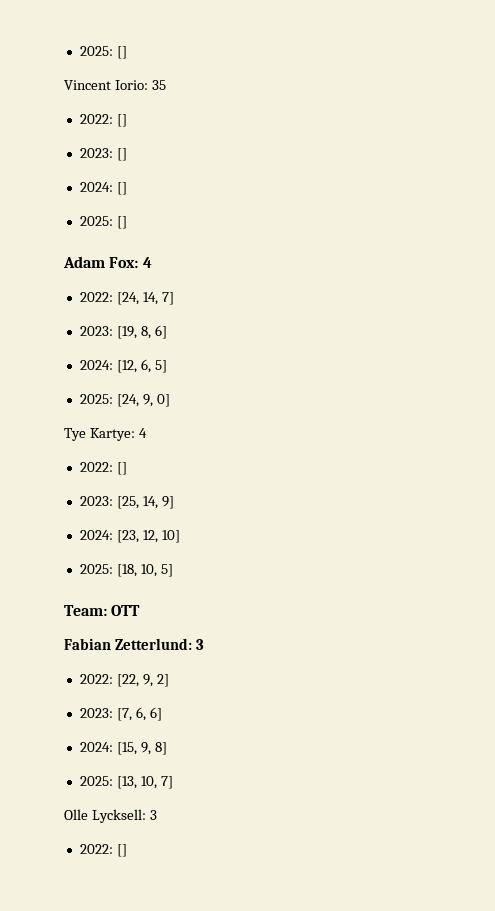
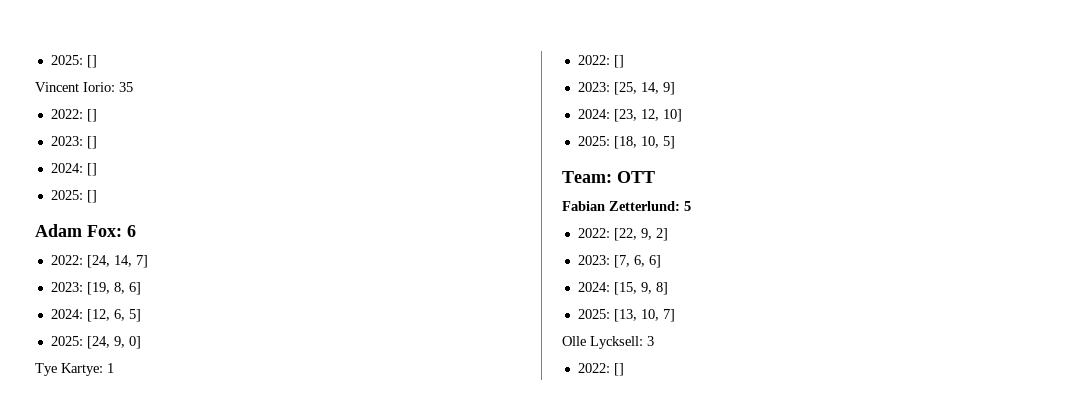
- Adam Fox: 4
+ Adam Fox: 6
- Tye Kartye: 4
+ Tye Kartye: 1
- Fabian Zetterlund: 3
+ Fabian Zetterlund: 5

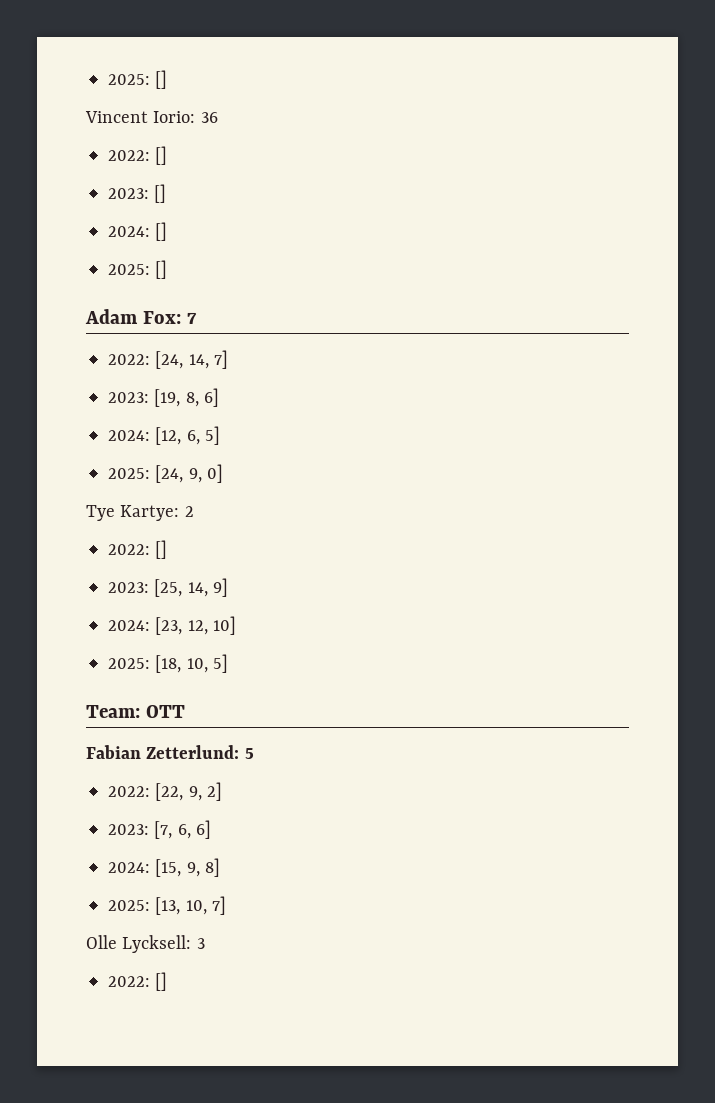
- Vincent Iorio: 35
+ Vincent Iorio: 36
- Adam Fox: 6
+ Adam Fox: 7
- Tye Kartye: 1
+ Tye Kartye: 2

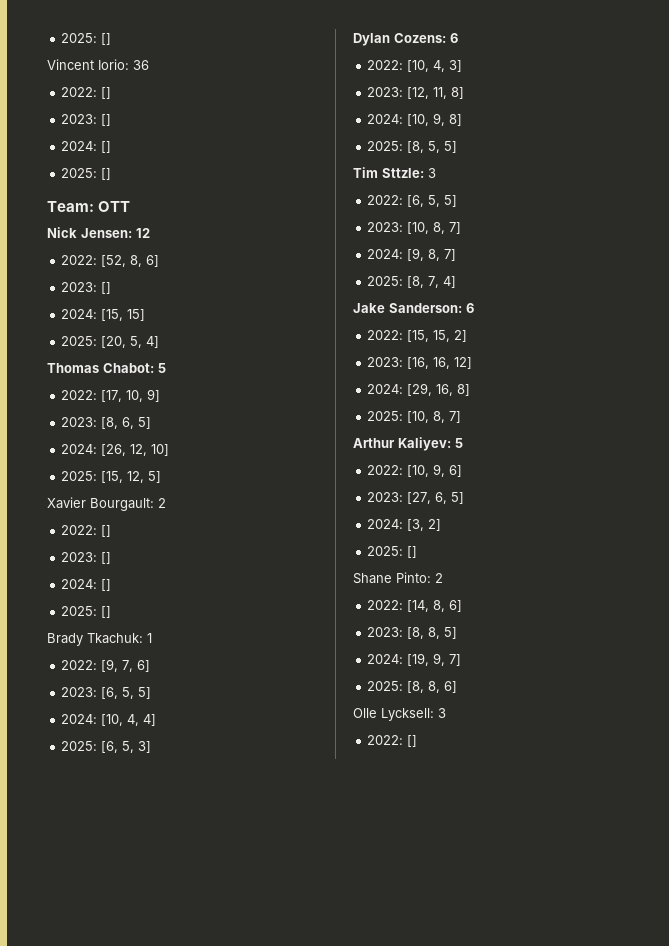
- Adam Fox: 7
- 2022: [24, 14, 7]
- 2023: [19, 8, 6]
- 2024: [12, 6, 5]
- 2025: [24, 9, 0]
- Tye Kartye: 2
+ Team: OTT
+ Nick Jensen: 12
+ 2022: [52, 8, 6]
+ 2023: []
+ 2024: [15, 15]
+ 2025: [20, 5, 4]
+ Thomas Chabot: 5
+ 2022: [17, 10, 9]
+ 2023: [8, 6, 5]
+ 2024: [26, 12, 10]
+ 2025: [15, 12, 5]
+ Xavier Bourgault: 2
  2022: []
- 2023: [25, 14, 9]
- 2024: [23, 12, 10]
- 2025: [18, 10, 5]
- Team: OTT
- Fabian Zetterlund: 5
- 2022: [22, 9, 2]
- 2023: [7, 6, 6]
- 2024: [15, 9, 8]
+ 2023: []
+ 2024: []
+ 2025: []
+ Brady Tkachuk: 1
+ 2022: [9, 7, 6]
+ 2023: [6, 5, 5]
+ 2024: [10, 4, 4]
+ 2025: [6, 5, 3]
+ Dylan Cozens: 6
+ 2022: [10, 4, 3]
+ 2023: [12, 11, 8]
+ 2024: [10, 9, 8]
- 2025: [13, 10, 7]
+ 2025: [8, 5, 5]
+ Tim Sttzle: 3
+ 2022: [6, 5, 5]
+ 2023: [10, 8, 7]
+ 2024: [9, 8, 7]
+ 2025: [8, 7, 4]
+ Jake Sanderson: 6
+ 2022: [15, 15, 2]
+ 2023: [16, 16, 12]
+ 2024: [29, 16, 8]
+ 2025: [10, 8, 7]
+ Arthur Kaliyev: 5
+ 2022: [10, 9, 6]
+ 2023: [27, 6, 5]
+ 2024: [3, 2]
+ 2025: []
+ Shane Pinto: 2
+ 2022: [14, 8, 6]
+ 2023: [8, 8, 5]
+ 2024: [19, 9, 7]
+ 2025: [8, 8, 6]

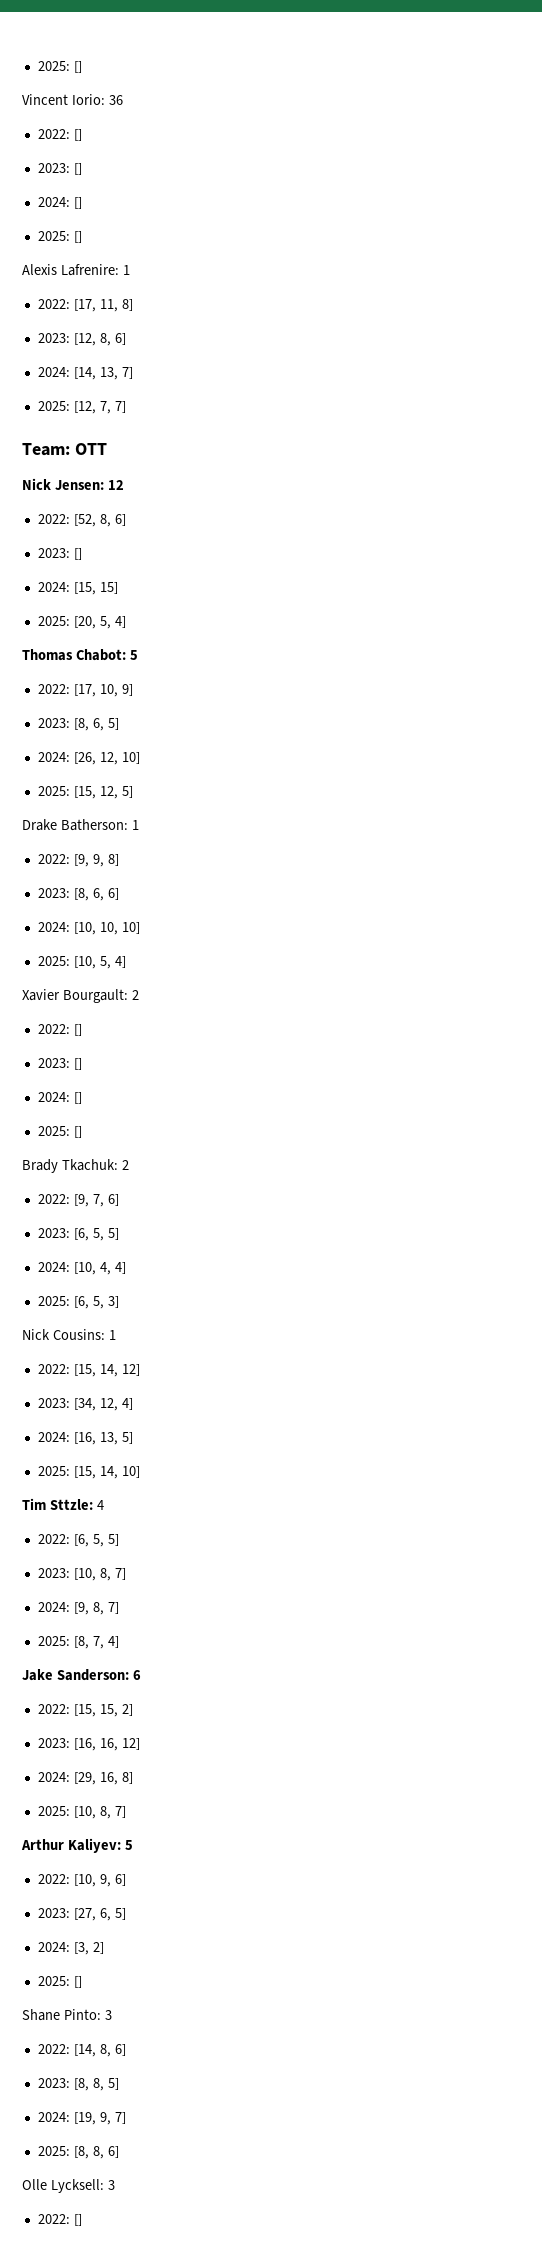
+ Alexis Lafrenire: 1
+ 2022: [17, 11, 8]
+ 2023: [12, 8, 6]
+ 2024: [14, 13, 7]
+ 2025: [12, 7, 7]
+ Drake Batherson: 1
+ 2022: [9, 9, 8]
+ 2023: [8, 6, 6]
+ 2024: [10, 10, 10]
+ 2025: [10, 5, 4]
- Brady Tkachuk: 1
+ Brady Tkachuk: 2
- Dylan Cozens: 6
- 2022: [10, 4, 3]
- 2023: [12, 11, 8]
- 2024: [10, 9, 8]
- 2025: [8, 5, 5]
+ Nick Cousins: 1
+ 2022: [15, 14, 12]
+ 2023: [34, 12, 4]
+ 2024: [16, 13, 5]
+ 2025: [15, 14, 10]
- Tim Sttzle: 3
+ Tim Sttzle: 4
- Shane Pinto: 2
+ Shane Pinto: 3

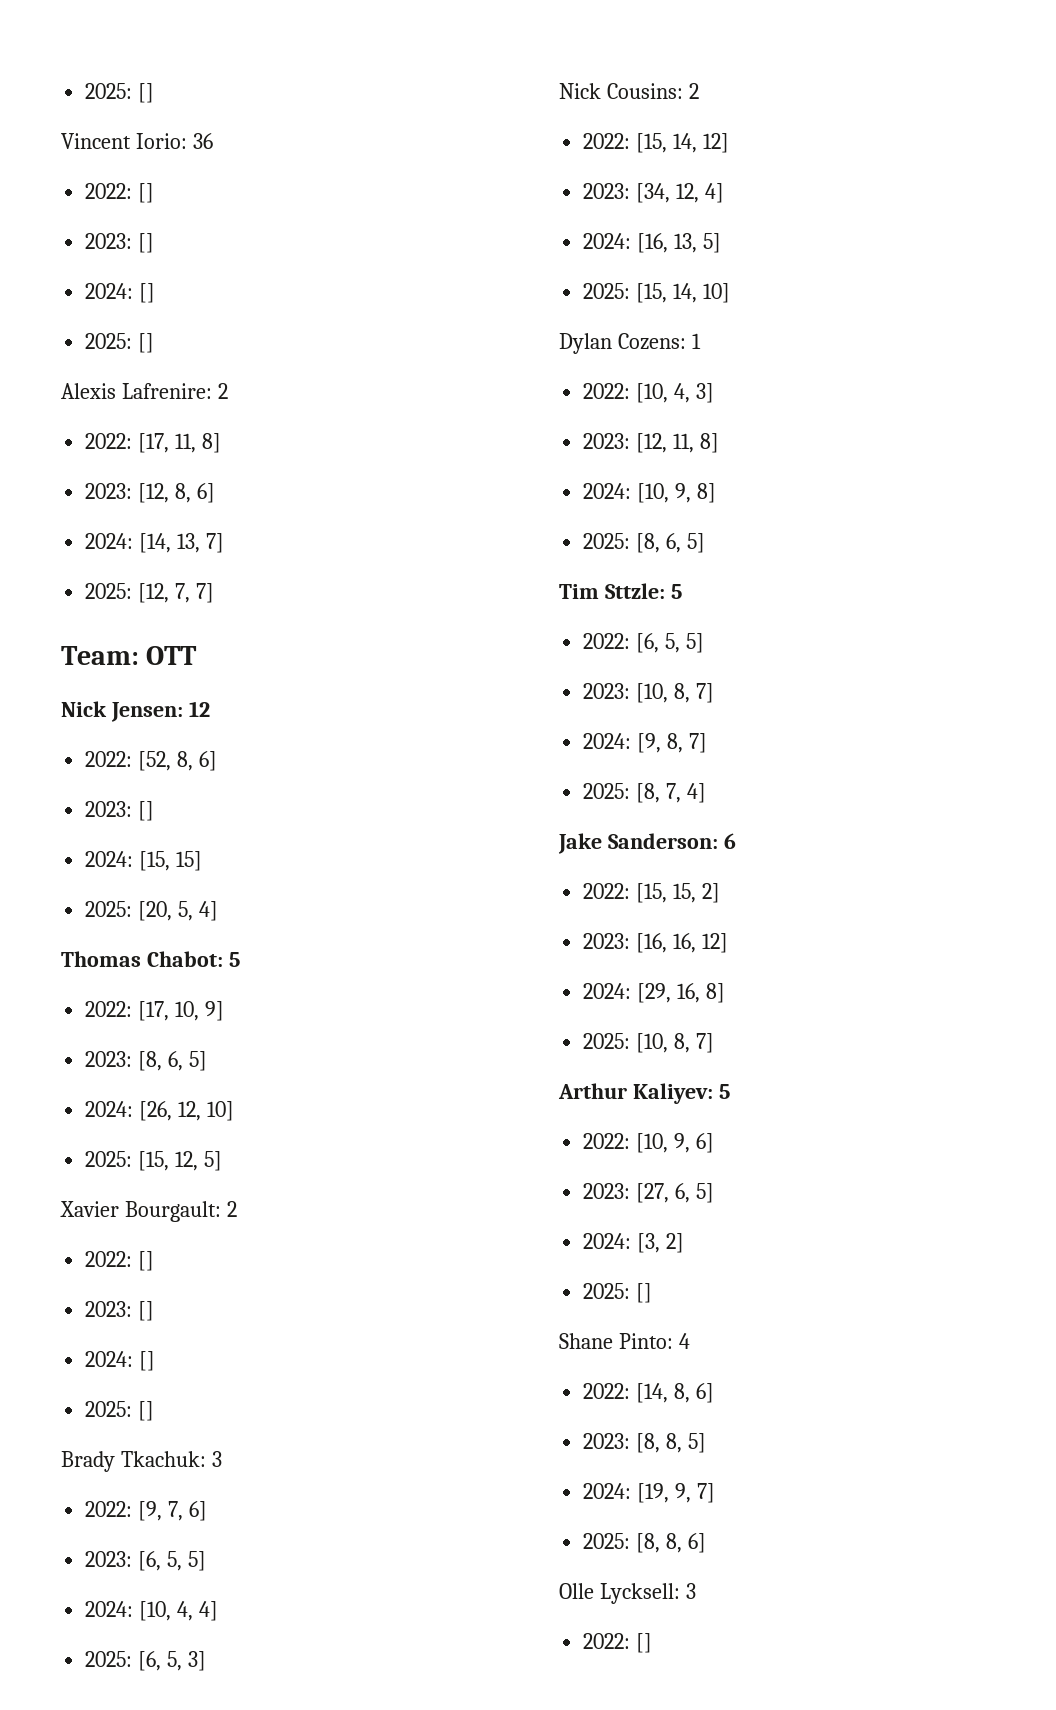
- Alexis Lafrenire: 1
+ Alexis Lafrenire: 2
- Drake Batherson: 1
- 2022: [9, 9, 8]
- 2023: [8, 6, 6]
- 2024: [10, 10, 10]
- 2025: [10, 5, 4]
- Brady Tkachuk: 2
+ Brady Tkachuk: 3
- Nick Cousins: 1
+ Nick Cousins: 2
+ Dylan Cozens: 1
+ 2022: [10, 4, 3]
+ 2023: [12, 11, 8]
+ 2024: [10, 9, 8]
+ 2025: [8, 6, 5]
- Tim Sttzle: 4
+ Tim Sttzle: 5
- Shane Pinto: 3
+ Shane Pinto: 4

